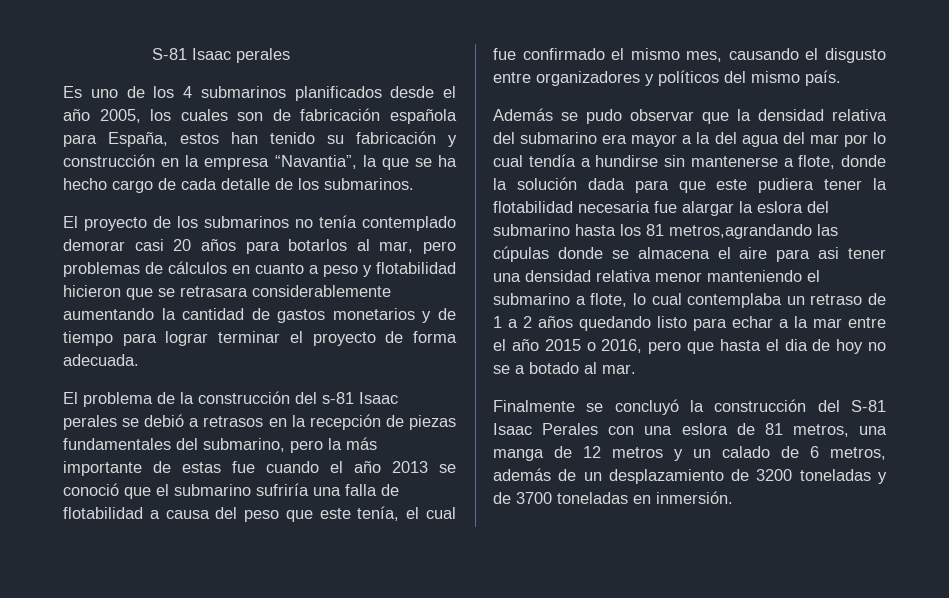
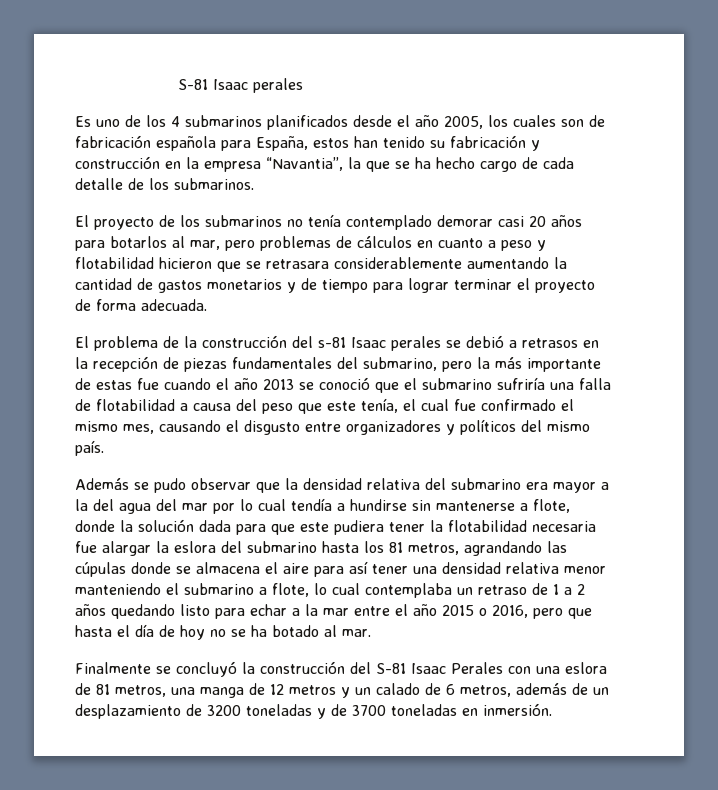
- Además se pudo observar que la densidad relativa del submarino era mayor a la del agua del mar por lo cual tendía a hundirse sin mantenerse a flote, donde la solución dada para que este pudiera tener la flotabilidad necesaria fue alargar la eslora del submarino hasta los 81 metros,agrandando las cúpulas donde se almacena el aire para asi tener una densidad relativa menor manteniendo el submarino a flote, lo cual contemplaba un retraso de 1 a 2 años quedando listo para echar a la mar entre el año 2015 o 2016, pero que hasta el dia de hoy no se a botado al mar.
+ Además se pudo observar que la densidad relativa del submarino era mayor a la del agua del mar por lo cual tendía a hundirse sin mantenerse a flote, donde la solución dada para que este pudiera tener la flotabilidad necesaria fue alargar la eslora del submarino hasta los 81 metros, agrandando las cúpulas donde se almacena el aire para así tener una densidad relativa menor manteniendo el submarino a flote, lo cual contemplaba un retraso de 1 a 2 años quedando listo para echar a la mar entre el año 2015 o 2016, pero que hasta el día de hoy no se ha botado al mar.

